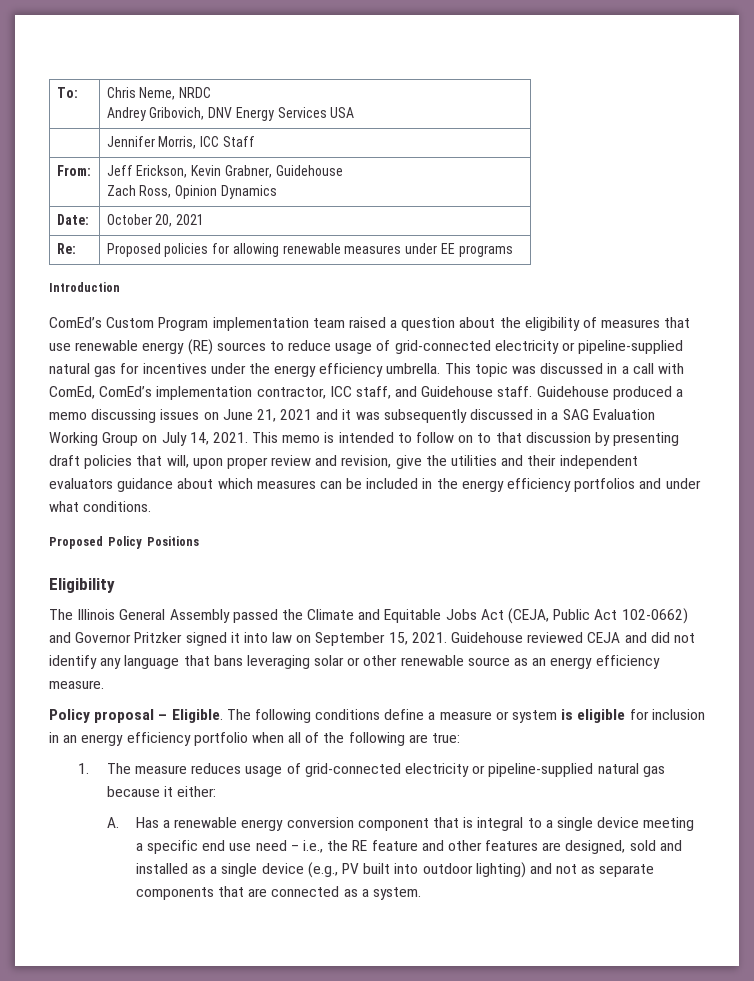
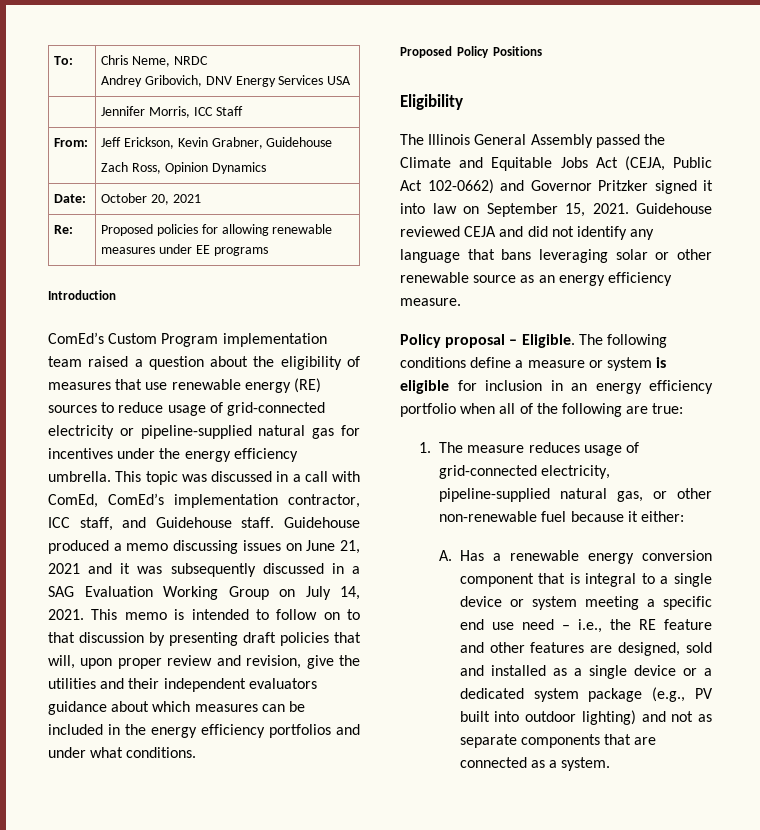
- 1. The measure reduces usage of grid-connected electricity or pipeline-supplied natural gas because it either:
+ 1. The measure reduces usage of grid-connected electricity, pipeline-supplied natural gas, or other non-renewable fuel because it either:
- A. Has a renewable energy conversion component that is integral to a single device meeting a specific end use need – i.e., the RE feature and other features are designed, sold and installed as a single device (e.g., PV built into outdoor lighting) and not as separate components that are connected as a system.
+ A. Has a renewable energy conversion component that is integral to a single device or system meeting a specific end use need – i.e., the RE feature and other features are designed, sold and installed as a single device or a dedicated system package (e.g., PV built into outdoor lighting) and not as separate components that are connected as a system.

